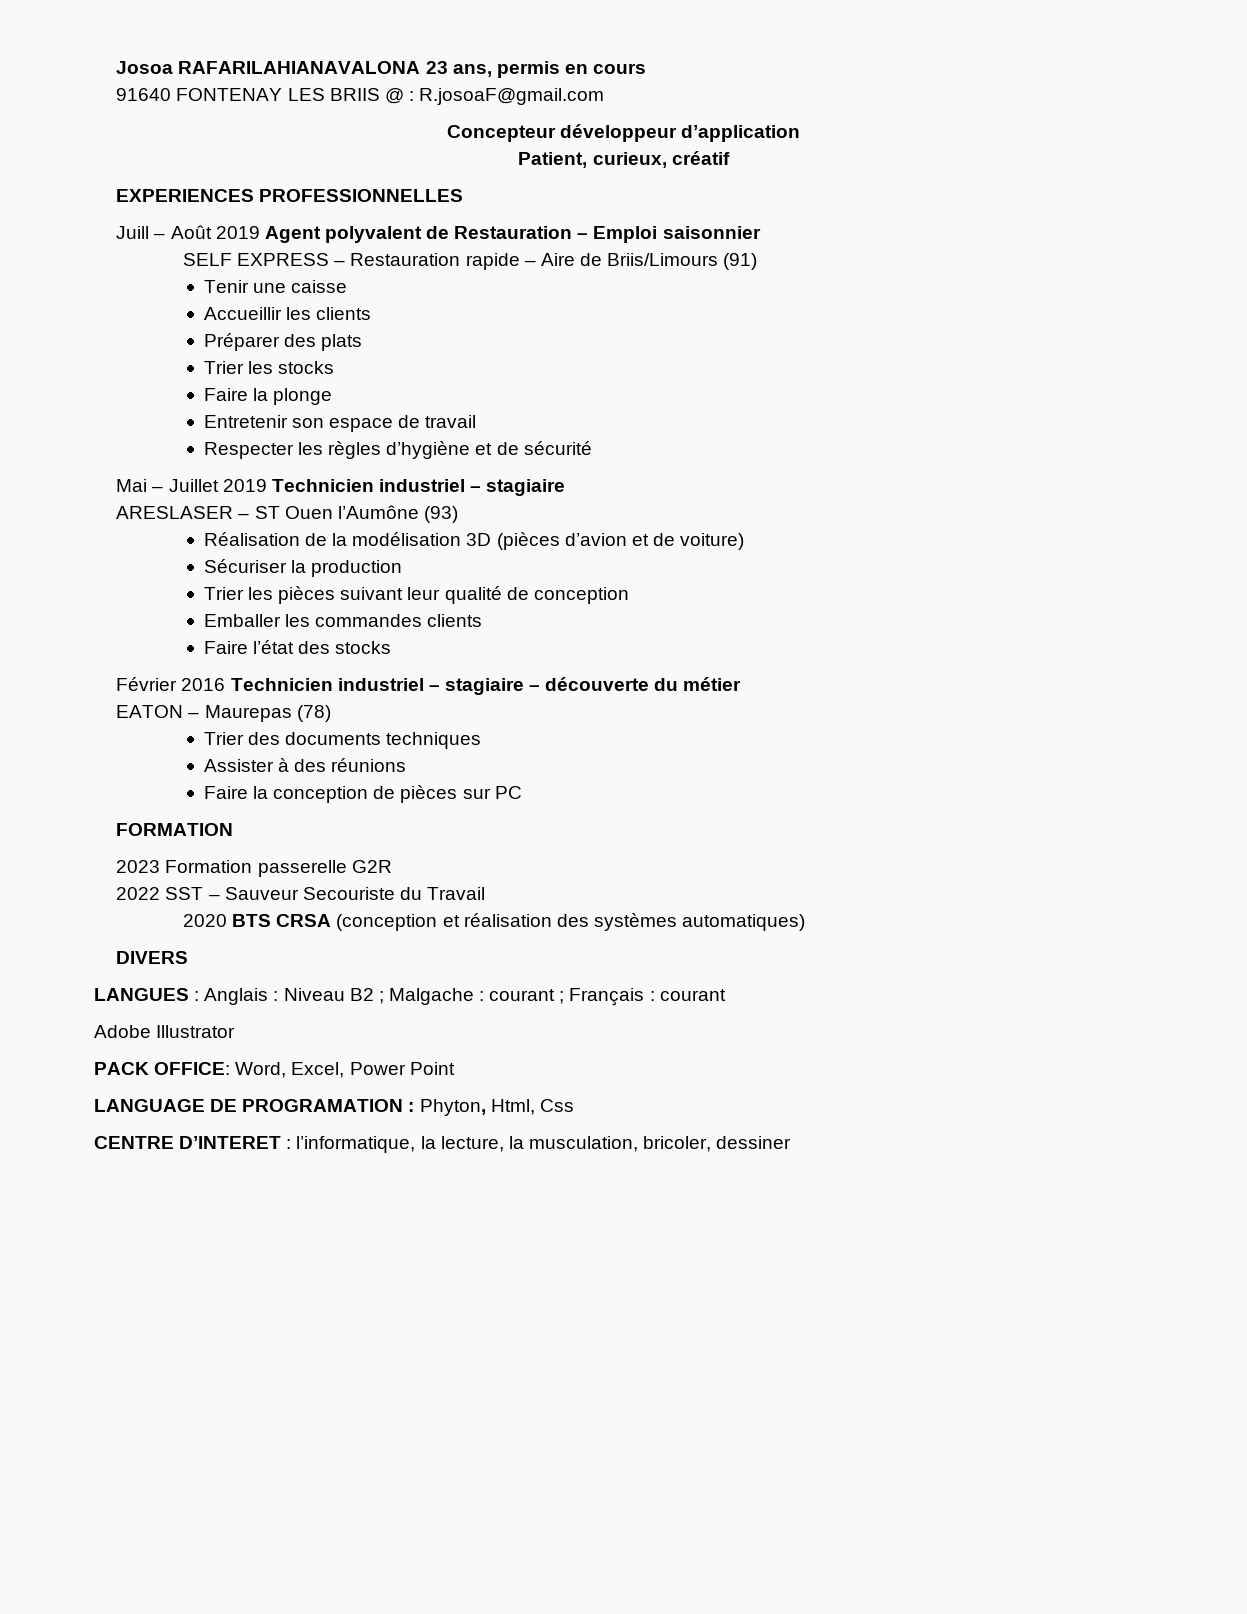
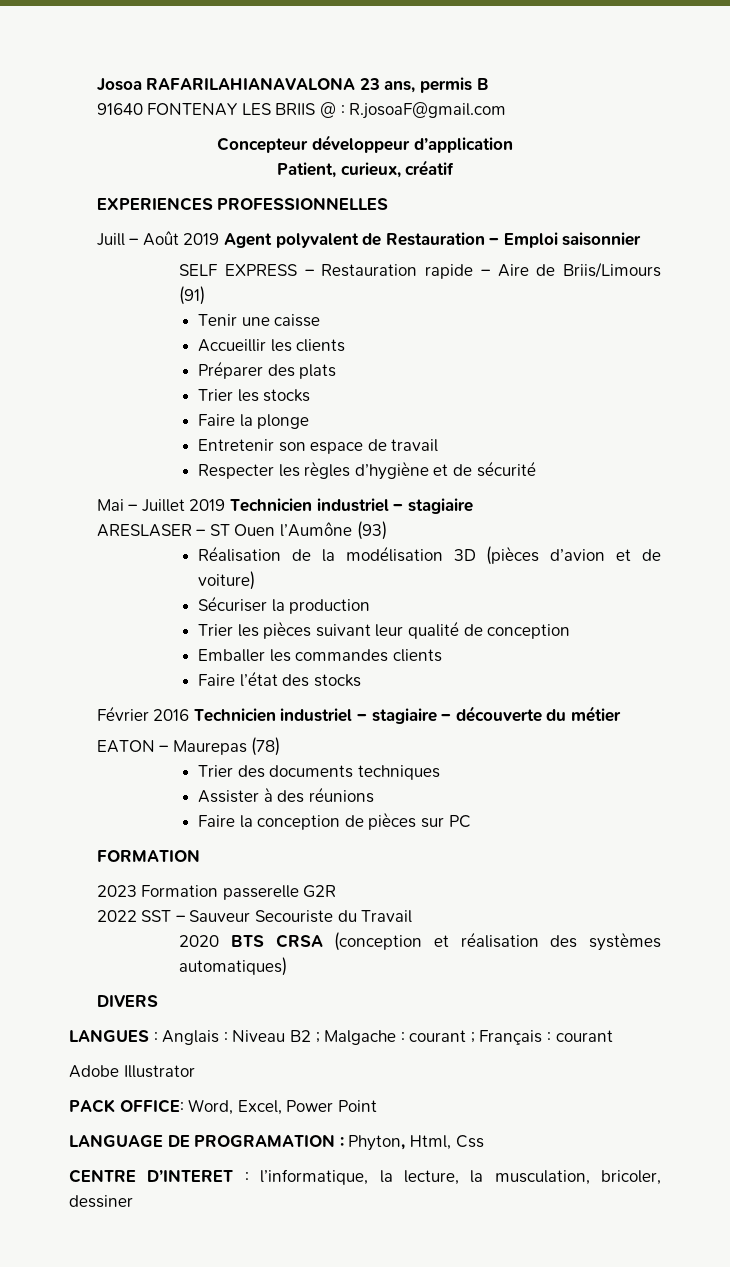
- Josoa RAFARILAHIANAVALONA 23 ans, permis en cours
+ Josoa RAFARILAHIANAVALONA 23 ans, permis B

